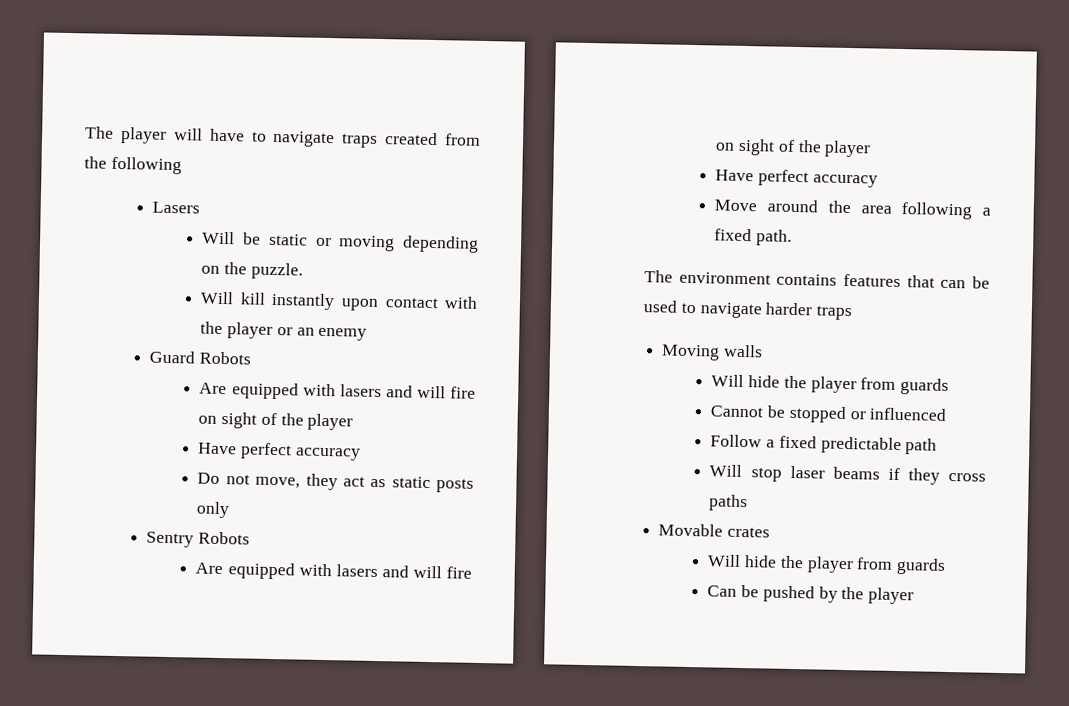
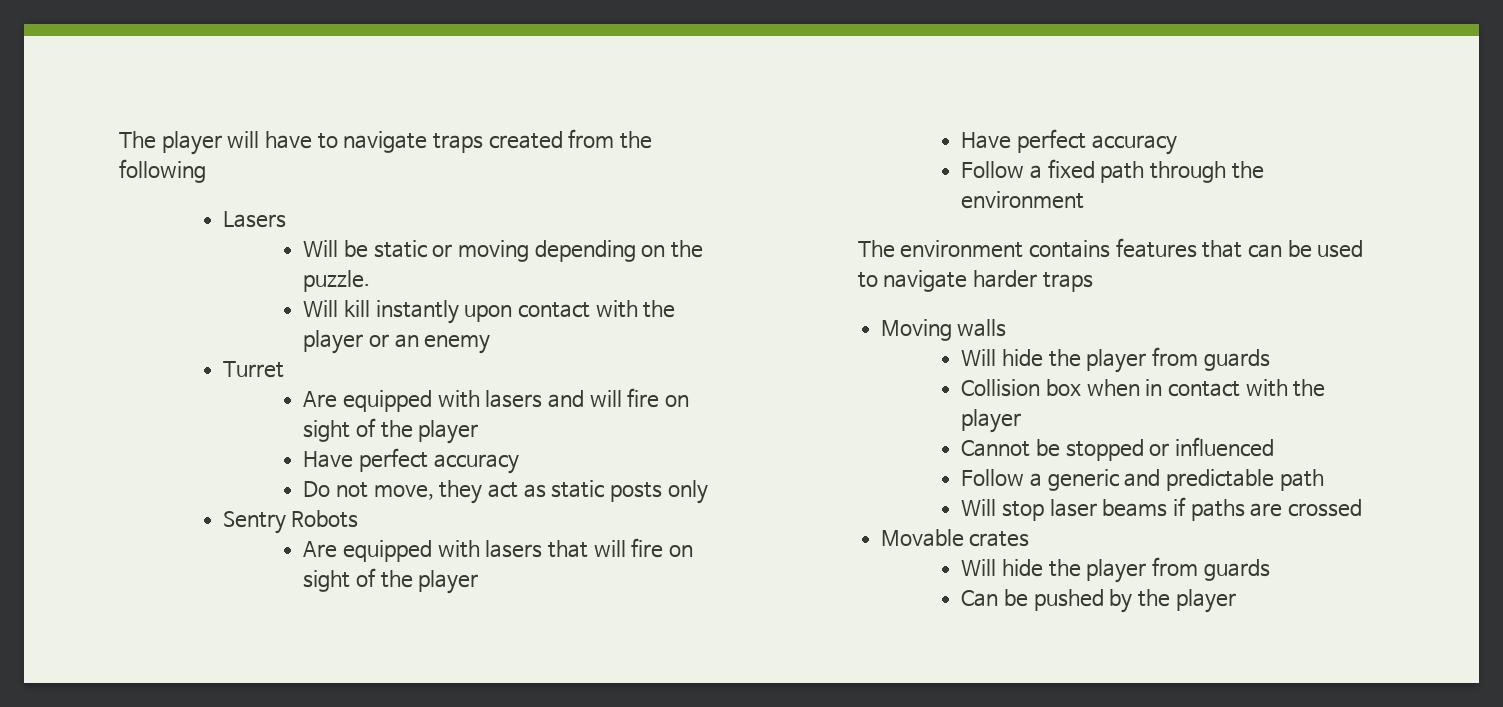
- Guard Robots
+ Turret
  Sentry Robots
- Are equipped with lasers and will fire on sight of the player
+ Are equipped with lasers that will fire on sight of the player
- Move around the area following a fixed path.
+ Follow a fixed path through the environment
+ Collision box when in contact with the player
- Follow a fixed predictable path
+ Follow a generic and predictable path
- Will stop laser beams if they cross paths
+ Will stop laser beams if paths are crossed

